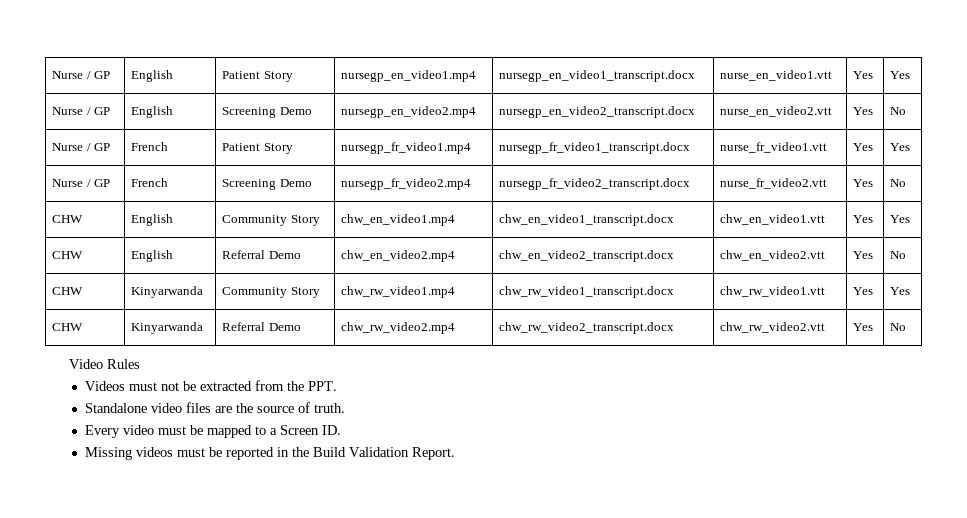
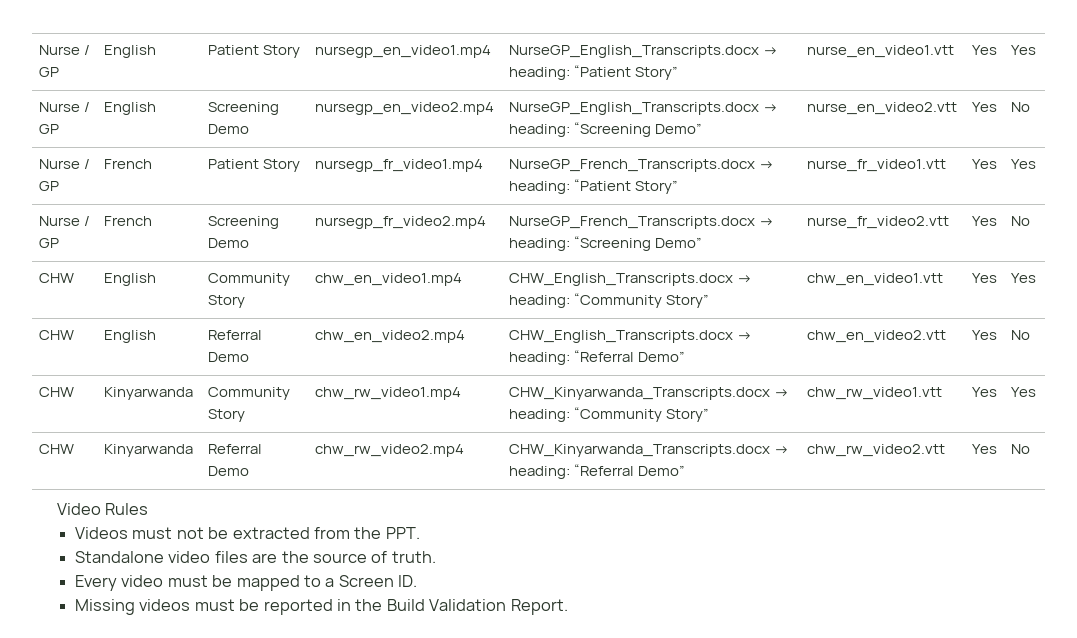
- Nurse / GP | English | Patient Story | nursegp_en_video1.mp4 | nursegp_en_video1_transcript.docx | nurse_en_video1.vtt | Yes | Yes
+ Nurse / GP | English | Patient Story | nursegp_en_video1.mp4 | NurseGP_English_Transcripts.docx → heading: “Patient Story” | nurse_en_video1.vtt | Yes | Yes
- Nurse / GP | English | Screening Demo | nursegp_en_video2.mp4 | nursegp_en_video2_transcript.docx | nurse_en_video2.vtt | Yes | No
+ Nurse / GP | English | Screening Demo | nursegp_en_video2.mp4 | NurseGP_English_Transcripts.docx → heading: “Screening Demo” | nurse_en_video2.vtt | Yes | No
- Nurse / GP | French | Patient Story | nursegp_fr_video1.mp4 | nursegp_fr_video1_transcript.docx | nurse_fr_video1.vtt | Yes | Yes
+ Nurse / GP | French | Patient Story | nursegp_fr_video1.mp4 | NurseGP_French_Transcripts.docx → heading: “Patient Story” | nurse_fr_video1.vtt | Yes | Yes
- Nurse / GP | French | Screening Demo | nursegp_fr_video2.mp4 | nursegp_fr_video2_transcript.docx | nurse_fr_video2.vtt | Yes | No
+ Nurse / GP | French | Screening Demo | nursegp_fr_video2.mp4 | NurseGP_French_Transcripts.docx → heading: “Screening Demo” | nurse_fr_video2.vtt | Yes | No
- CHW | English | Community Story | chw_en_video1.mp4 | chw_en_video1_transcript.docx | chw_en_video1.vtt | Yes | Yes
+ CHW | English | Community Story | chw_en_video1.mp4 | CHW_English_Transcripts.docx → heading: “Community Story” | chw_en_video1.vtt | Yes | Yes
- CHW | English | Referral Demo | chw_en_video2.mp4 | chw_en_video2_transcript.docx | chw_en_video2.vtt | Yes | No
+ CHW | English | Referral Demo | chw_en_video2.mp4 | CHW_English_Transcripts.docx → heading: “Referral Demo” | chw_en_video2.vtt | Yes | No
- CHW | Kinyarwanda | Community Story | chw_rw_video1.mp4 | chw_rw_video1_transcript.docx | chw_rw_video1.vtt | Yes | Yes
+ CHW | Kinyarwanda | Community Story | chw_rw_video1.mp4 | CHW_Kinyarwanda_Transcripts.docx → heading: “Community Story” | chw_rw_video1.vtt | Yes | Yes
- CHW | Kinyarwanda | Referral Demo | chw_rw_video2.mp4 | chw_rw_video2_transcript.docx | chw_rw_video2.vtt | Yes | No
+ CHW | Kinyarwanda | Referral Demo | chw_rw_video2.mp4 | CHW_Kinyarwanda_Transcripts.docx → heading: “Referral Demo” | chw_rw_video2.vtt | Yes | No

